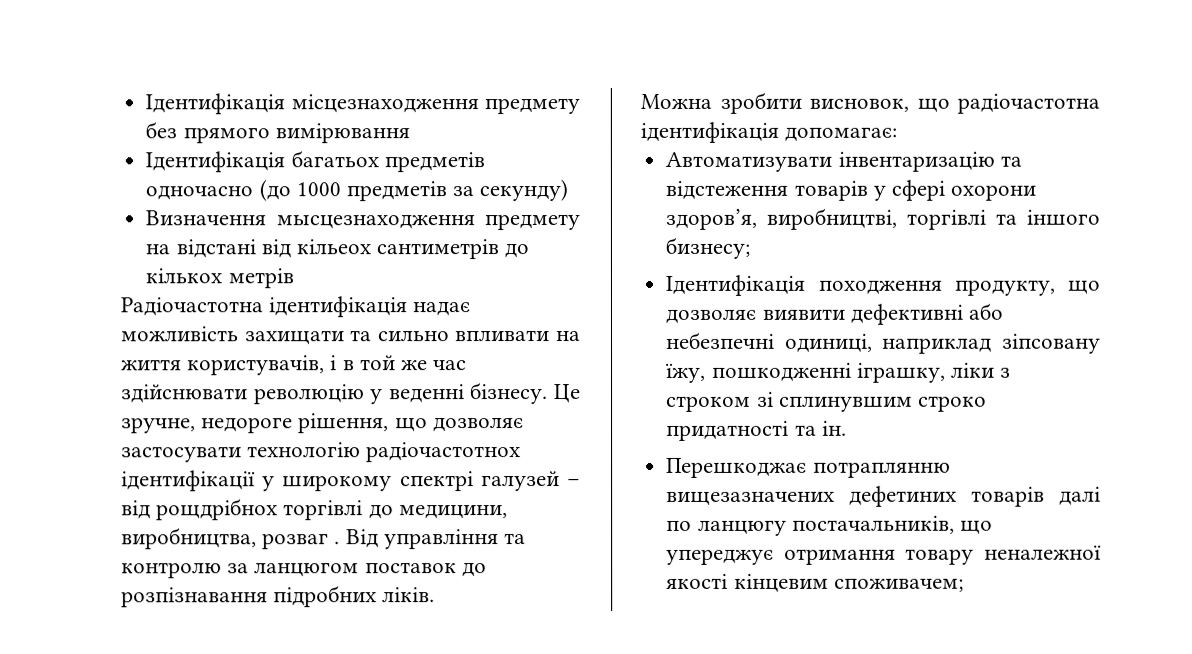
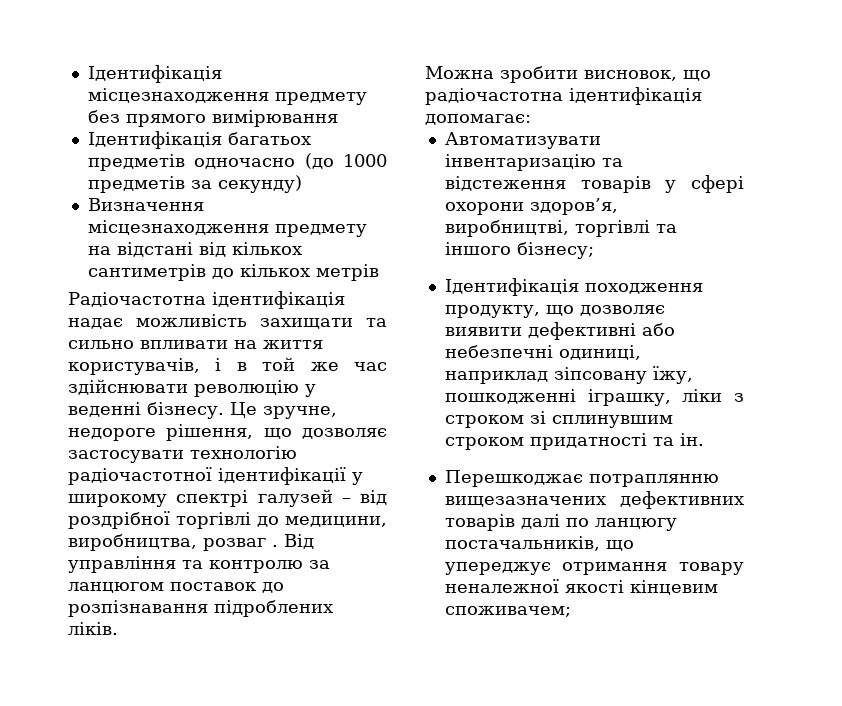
- Визначення мысцезнаходження предмету на відстані від кільеох сантиметрів до кількох метрів
+ Визначення місцезнаходження предмету на відстані від кількох сантиметрів до кількох метрів
- Це зручне, недороге рішення, що дозволяє застосувати технологію радіочастотнох ідентифікації у широкому спектрі галузей – від рощдрібнох торгівлі до медицини, виробництва, розваг .
+ Це зручне, недороге рішення, що дозволяє застосувати технологію радіочастотної ідентифікації у широкому спектрі галузей – від роздрібної торгівлі до медицини, виробництва, розваг .
- Від управління та контролю за ланцюгом поставок до розпізнавання підробних ліків.
+ Від управління та контролю за ланцюгом поставок до розпізнавання підроблених ліків.
- Автоматизувати інвентаризацію та відстеження товарів у сфері охорони здоров’я, виробництві, торгівлі та іншого бизнесу;
+ Автоматизувати інвентаризацію та відстеження товарів у сфері охорони здоров’я, виробництві, торгівлі та іншого бізнесу;
- Ідентифікація походження продукту, що дозволяє виявити дефективні або небезпечні одиниці, наприклад зіпсовану їжу, пошкодженні іграшку, ліки з строком зі сплинувшим строко придатності та ін.
+ Ідентифікація походження продукту, що дозволяє виявити дефективні або небезпечні одиниці, наприклад зіпсовану їжу, пошкодженні іграшку, ліки з строком зі сплинувшим строком придатності та ін.
- Перешкоджає потраплянню вищезазначених дефетиних товарів далі по ланцюгу постачальників, що упереджує отримання товару неналежної якості кінцевим споживачем;
+ Перешкоджає потраплянню вищезазначених дефективних товарів далі по ланцюгу постачальників, що упереджує отримання товару неналежної якості кінцевим споживачем;

